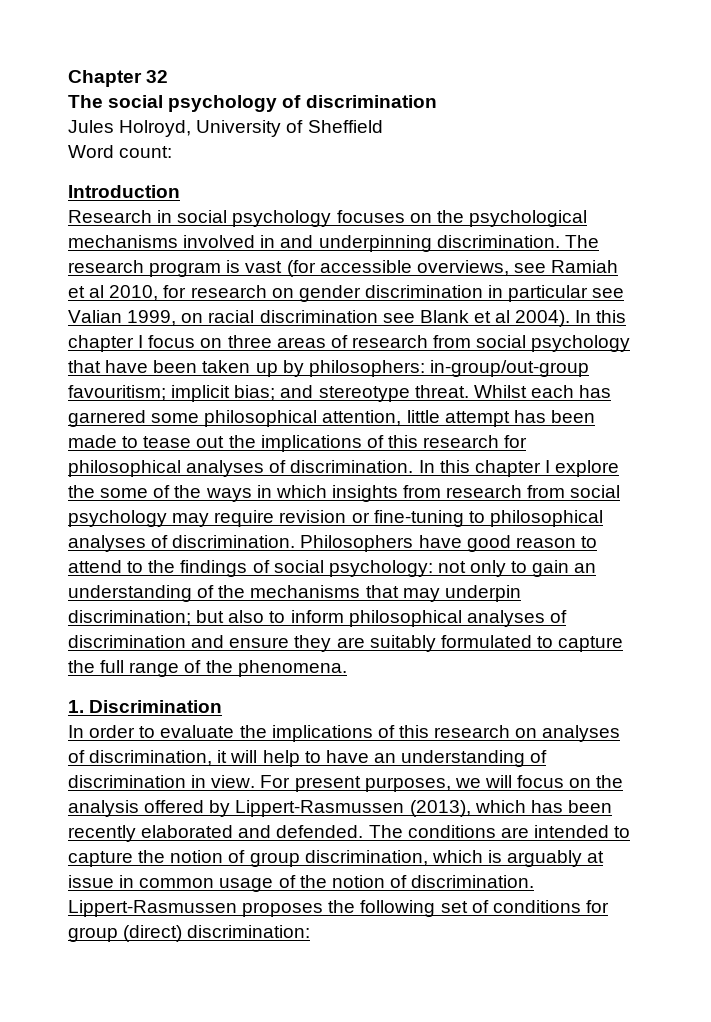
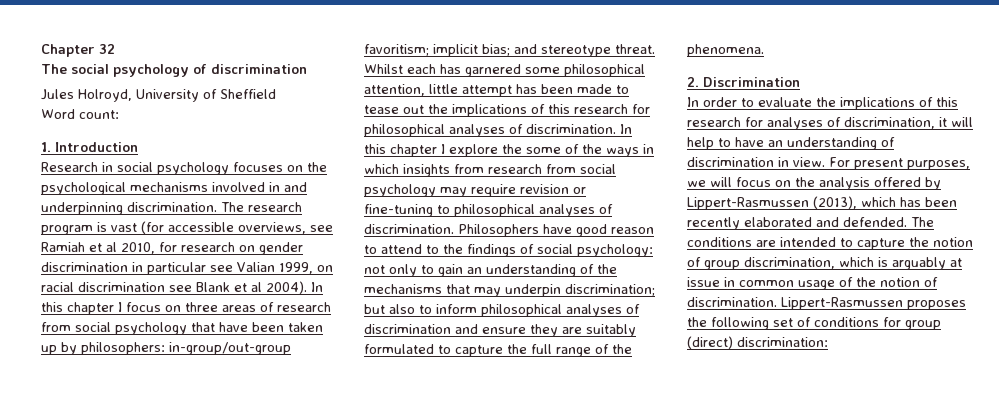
- Introduction
+ 1. Introduction
- In this chapter I focus on three areas of research from social psychology that have been taken up by philosophers: in-group/out-group favouritism; implicit bias; and stereotype threat.
+ In this chapter I focus on three areas of research from social psychology that have been taken up by philosophers: in-group/out-group favoritism; implicit bias; and stereotype threat.
- 1. Discrimination
+ 2. Discrimination
- In order to evaluate the implications of this research on analyses of discrimination, it will help to have an understanding of discrimination in view.
+ In order to evaluate the implications of this research for analyses of discrimination, it will help to have an understanding of discrimination in view.

